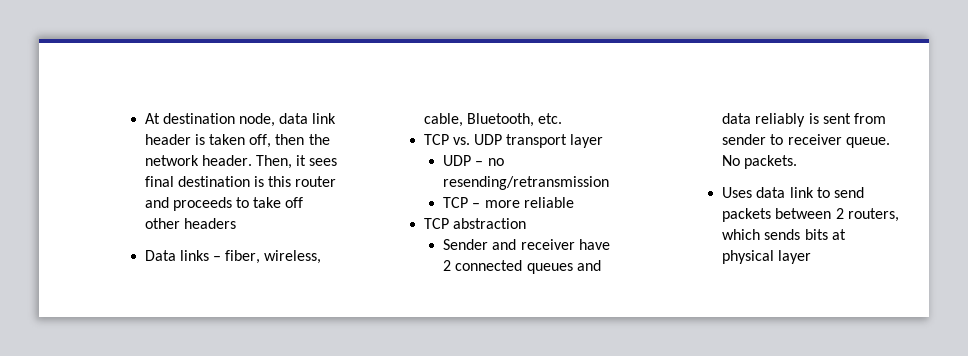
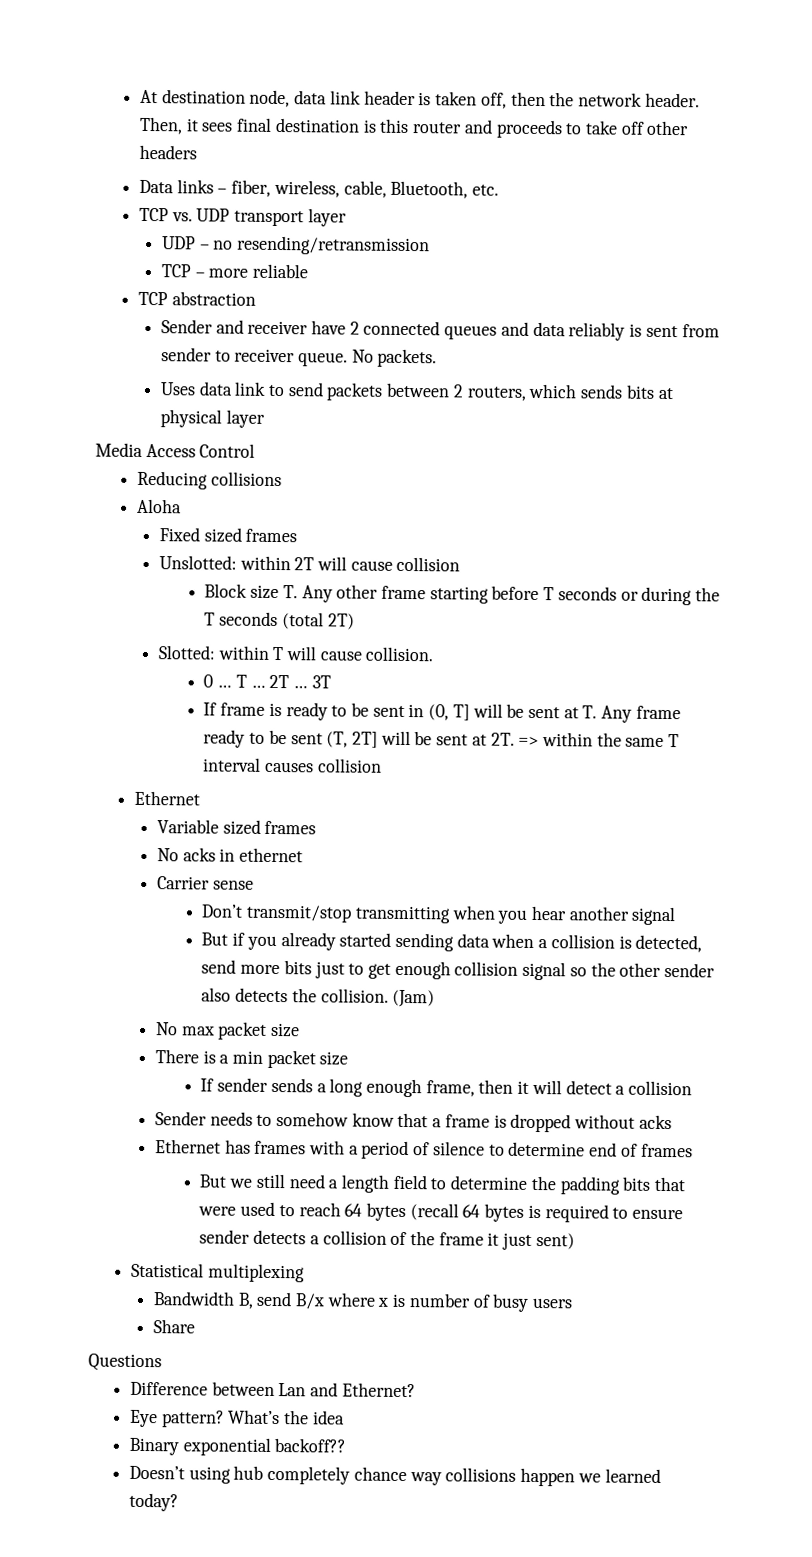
+ Media Access Control
+ Reducing collisions
+ Aloha
+ Fixed sized frames
+ Unslotted: within 2T will cause collision
+ Block size T. Any other frame starting before T seconds or during the T seconds (total 2T)
+ Slotted: within T will cause collision.
+ 0 … T … 2T … 3T
+ If frame is ready to be sent in (0, T] will be sent at T. Any frame ready to be sent (T, 2T] will be sent at 2T. => within the same T interval causes collision
+ Ethernet
+ Variable sized frames
+ No acks in ethernet
+ Carrier sense
+ Don’t transmit/stop transmitting when you hear another signal
+ But if you already started sending data when a collision is detected, send more bits just to get enough collision signal so the other sender also detects the collision. (Jam)
+ No max packet size
+ There is a min packet size
+ If sender sends a long enough frame, then it will detect a collision
+ Sender needs to somehow know that a frame is dropped without acks
+ Ethernet has frames with a period of silence to determine end of frames
+ But we still need a length field to determine the padding bits that were used to reach 64 bytes (recall 64 bytes is required to ensure sender detects a collision of the frame it just sent)
+ Statistical multiplexing
+ Bandwidth B, send B/x where x is number of busy users
+ Share
+ Questions
+ Difference between Lan and Ethernet?
+ Eye pattern? What’s the idea
+ Binary exponential backoff??
+ Doesn’t using hub completely chance way collisions happen we learned today?

